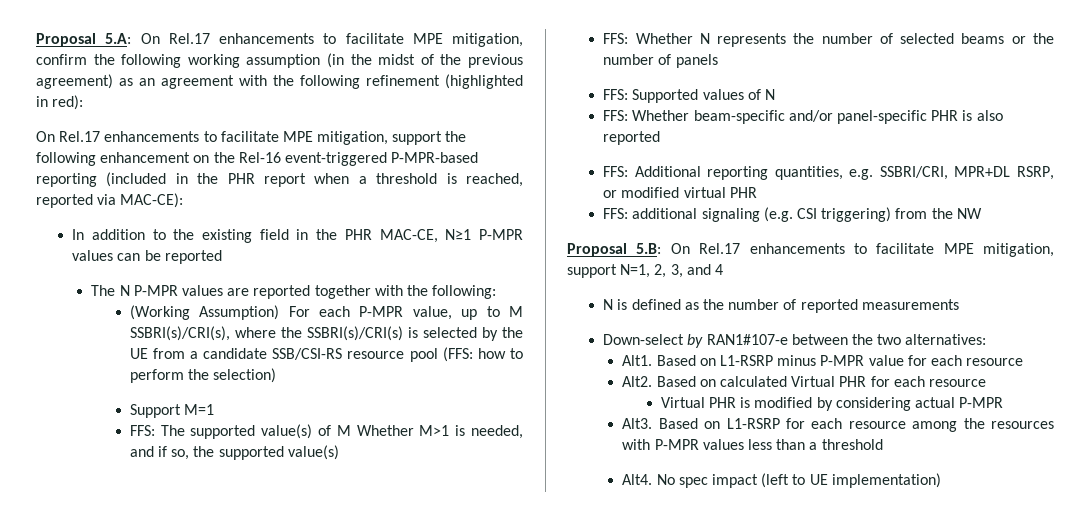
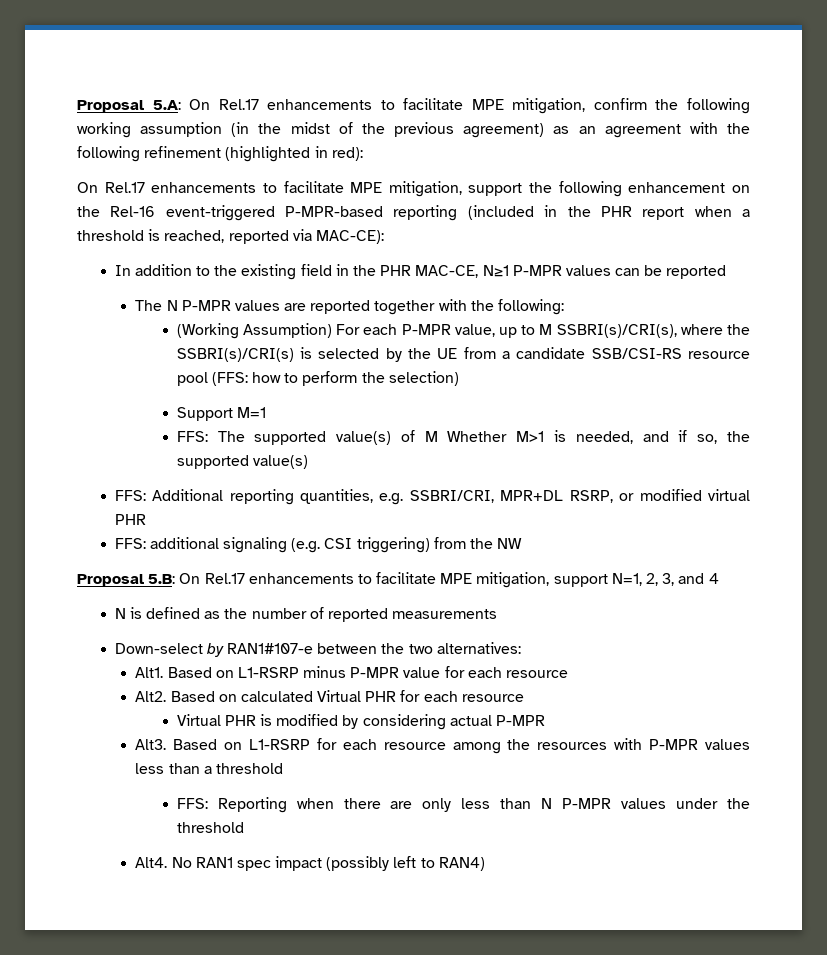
- FFS: Whether N represents the number of selected beams or the number of panels
- FFS: Supported values of N
- FFS: Whether beam-specific and/or panel-specific PHR is also reported
+ FFS: Reporting when there are only less than N P-MPR values under the threshold
- No spec impact (left to UE implementation)
+ No RAN1 spec impact (possibly left to RAN4)

